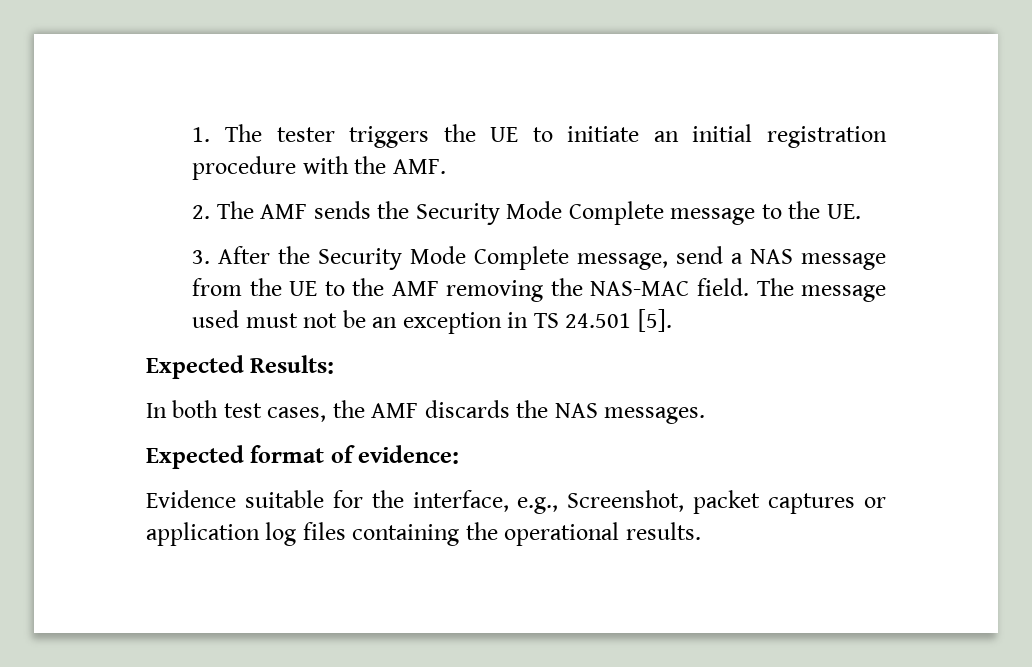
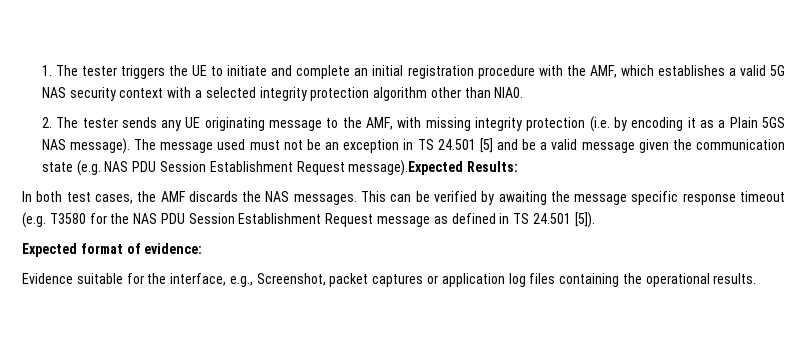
- 1. The tester triggers the UE to initiate an initial registration procedure with the AMF.
- 2. The AMF sends the Security Mode Complete message to the UE.
- 3. After the Security Mode Complete message, send a NAS message from the UE to the AMF removing the NAS-MAC field.
+ 1. The tester triggers the UE to initiate and complete an initial registration procedure with the AMF, which establishes a valid 5G NAS security context with a selected integrity protection algorithm other than NIA0.
+ 2. The tester sends any UE originating message to the AMF, with missing integrity protection (i.e. by encoding it as a Plain 5GS NAS message).
- The message used must not be an exception in TS 24.501 [5].
- Expected Results:
+ The message used must not be an exception in TS 24.501 [5] and be a valid message given the communication state (e.g. NAS PDU Session Establishment Request message).Expected Results:
+ This can be verified by awaiting the message specific response timeout (e.g. T3580 for the NAS PDU Session Establishment Request message as defined in TS 24.501 [5]).

